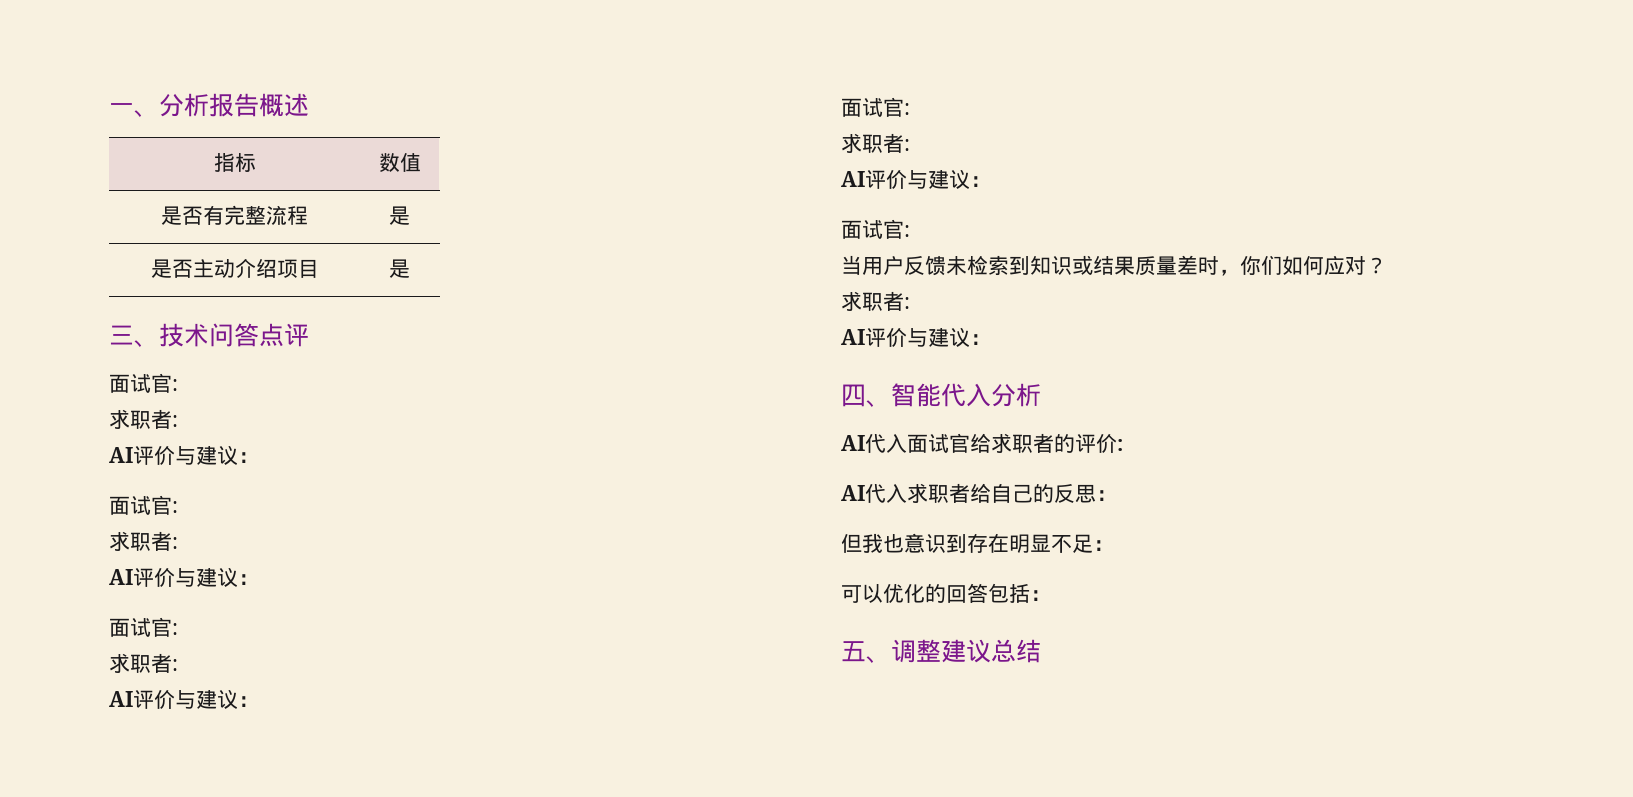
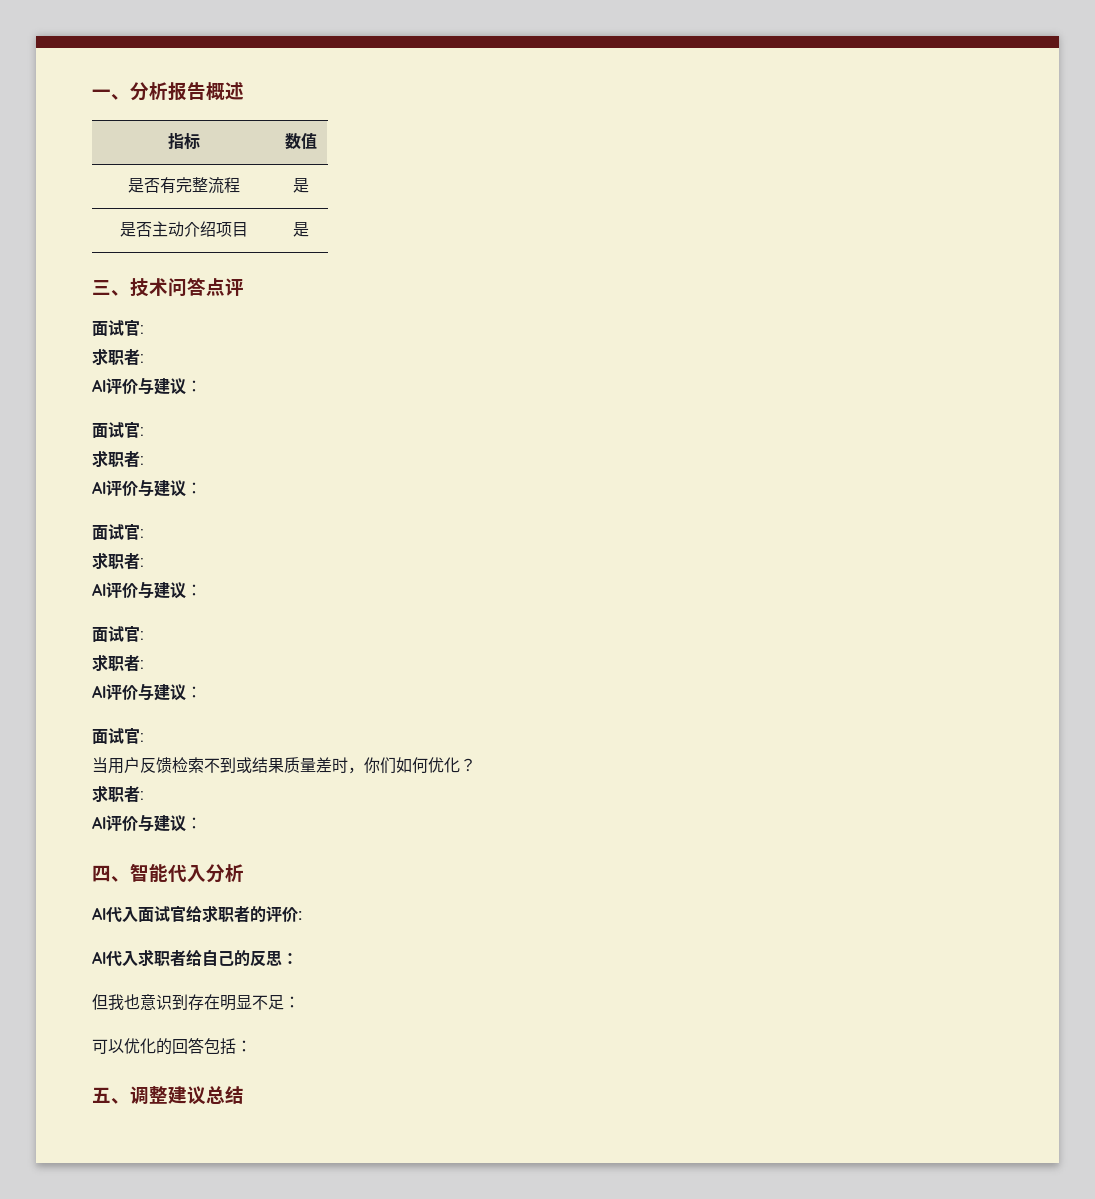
- 当用户反馈未检索到知识或结果质量差时，你们如何应对？
+ 当用户反馈检索不到或结果质量差时，你们如何优化？

